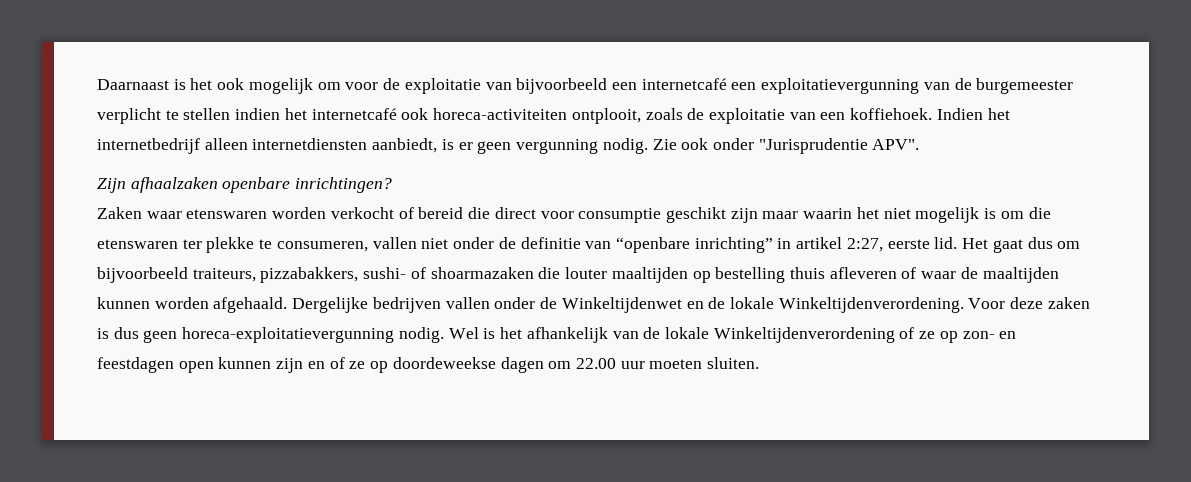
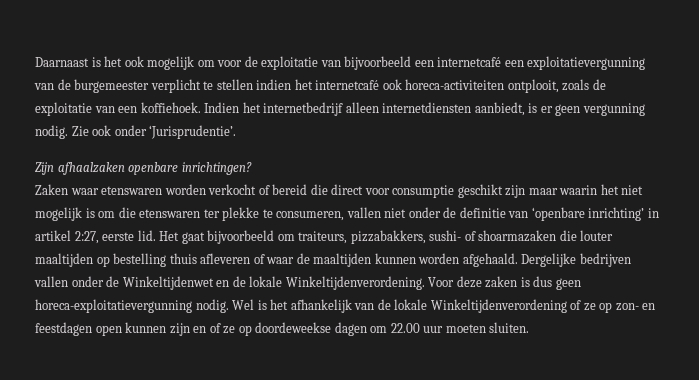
- Zie ook onder "Jurisprudentie APV".
+ Zie ook onder ‘Jurisprudentie’.
- Zaken waar etenswaren worden verkocht of bereid die direct voor consumptie geschikt zijn maar waarin het niet mogelijk is om die etenswaren ter plekke te consumeren, vallen niet onder de definitie van “openbare inrichting” in artikel 2:27, eerste lid.
+ Zaken waar etenswaren worden verkocht of bereid die direct voor consumptie geschikt zijn maar waarin het niet mogelijk is om die etenswaren ter plekke te consumeren, vallen niet onder de definitie van ‘openbare inrichting’ in artikel 2:27, eerste lid.
- Het gaat dus om bijvoorbeeld traiteurs, pizzabakkers, sushi- of shoarmazaken die louter maaltijden op bestelling thuis afleveren of waar de maaltijden kunnen worden afgehaald.
+ Het gaat bijvoorbeeld om traiteurs, pizzabakkers, sushi- of shoarmazaken die louter maaltijden op bestelling thuis afleveren of waar de maaltijden kunnen worden afgehaald.

